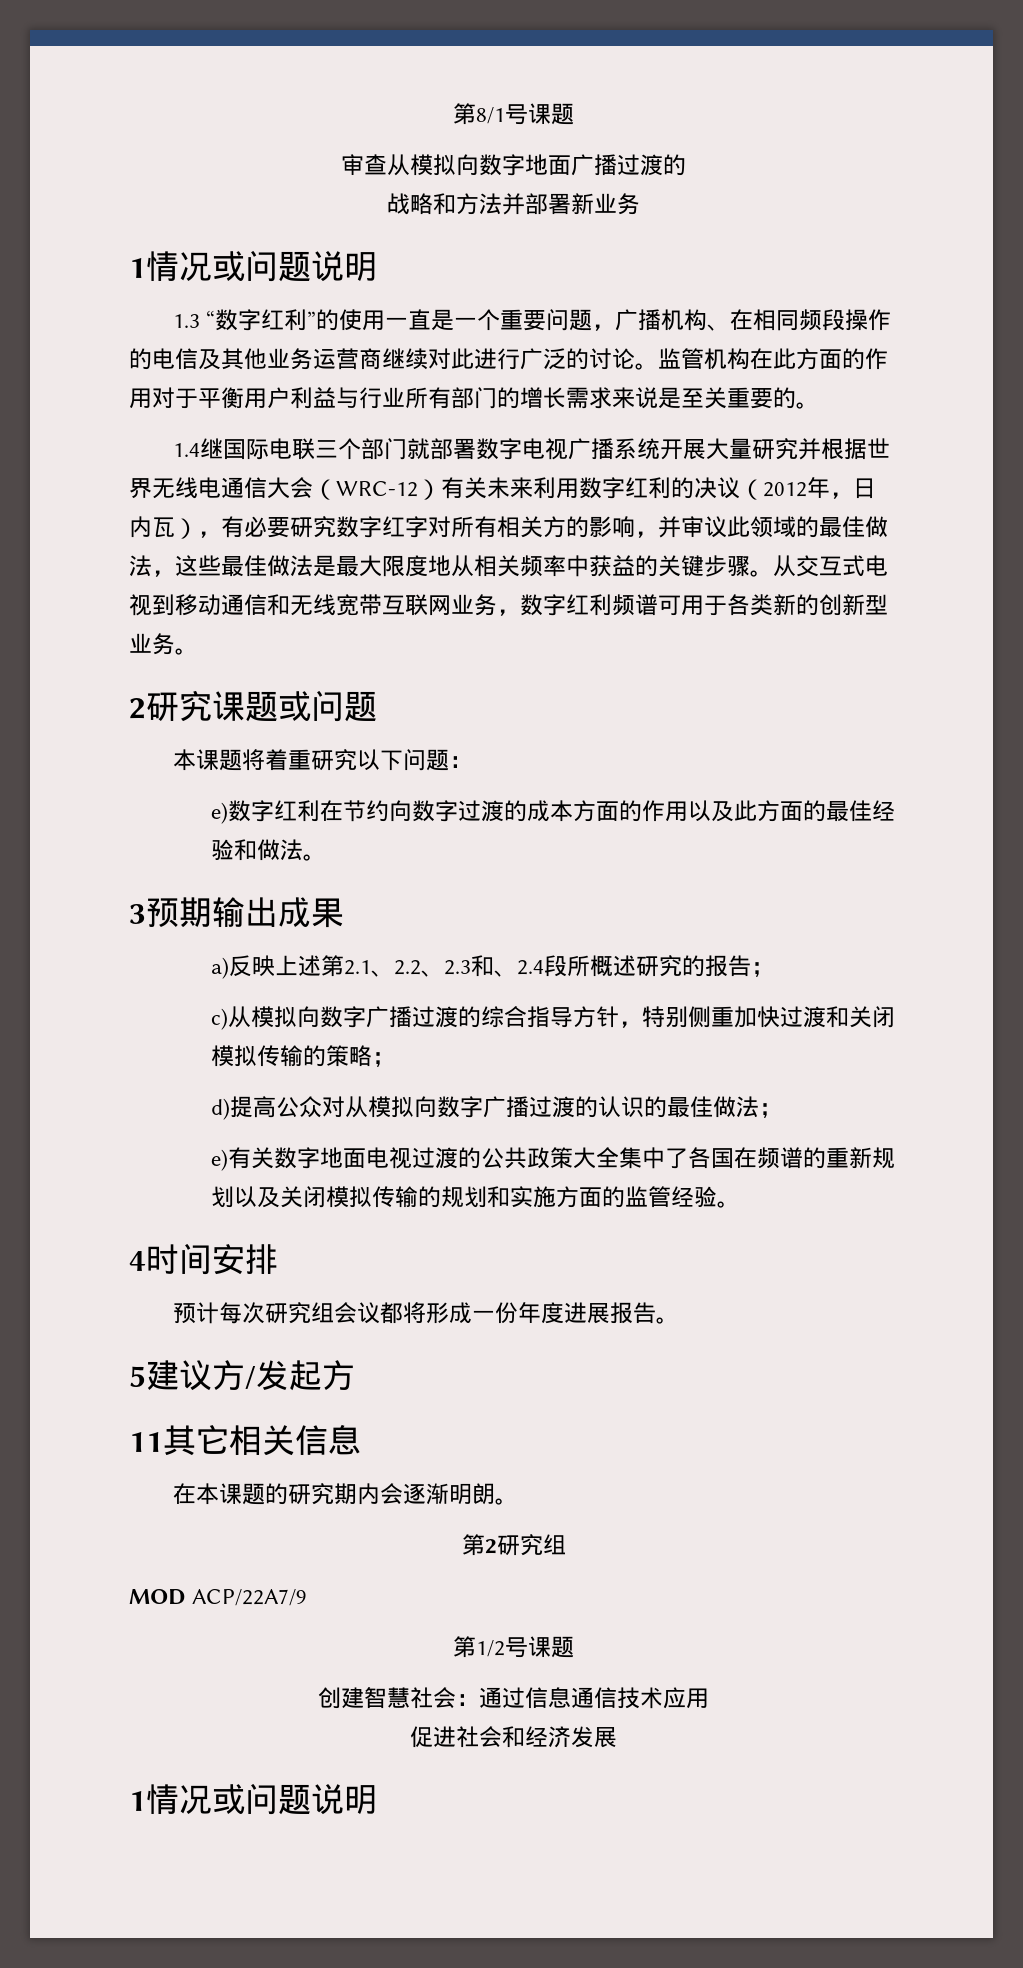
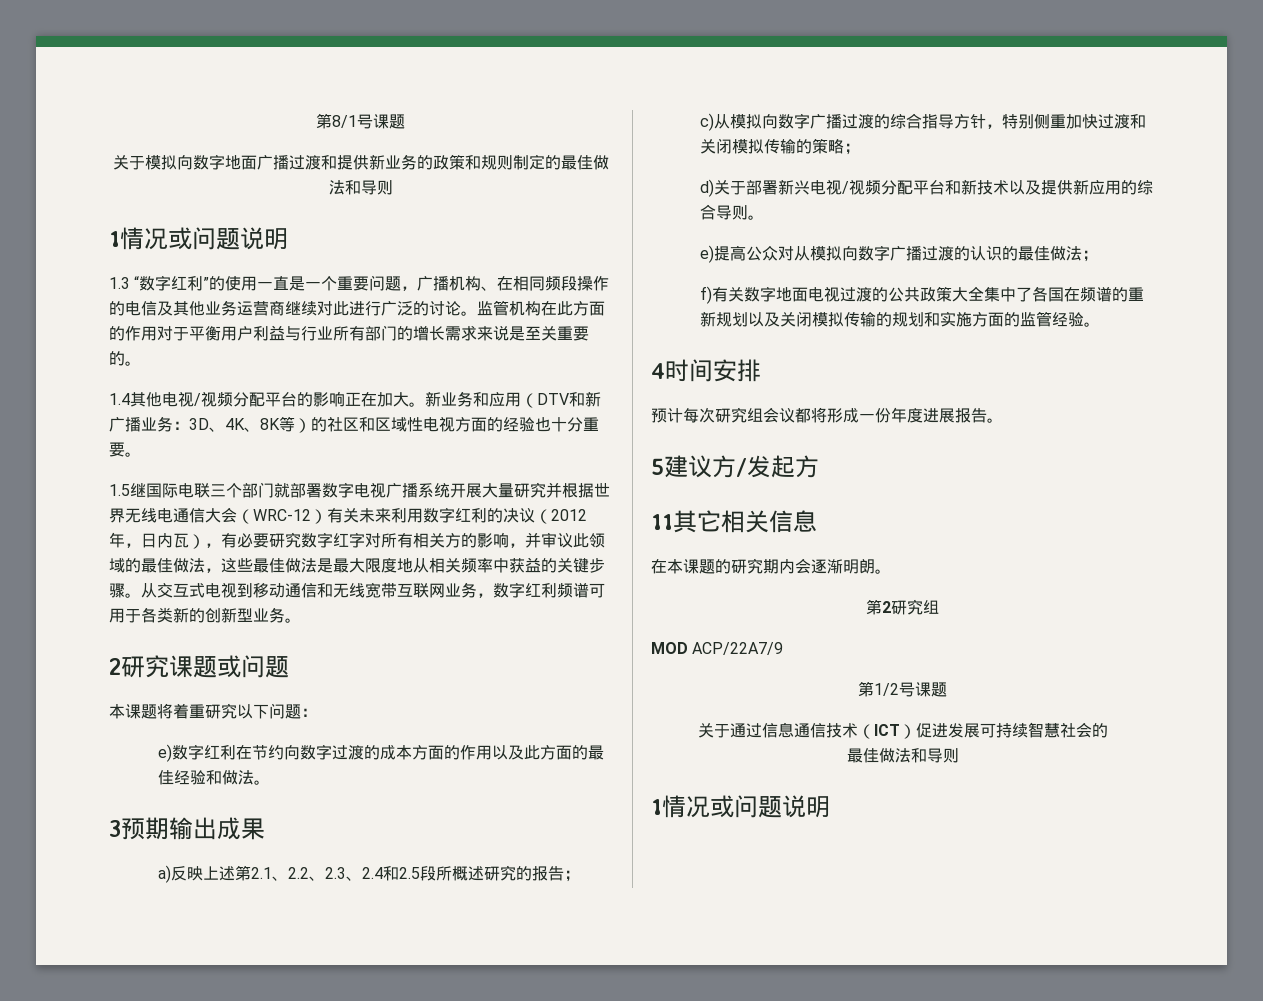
- 审查从模拟向数字地面广播过渡的
- 战略和方法并部署新业务
+ 关于模拟向数字地面广播过渡和提供新业务的政策和规则制定的最佳做法和导则
- 1.4继国际电联三个部门就部署数字电视广播系统开展大量研究并根据世界无线电通信大会（WRC-12）有关未来利用数字红利的决议（2012年，日内瓦），有必要研究数字红字对所有相关方的影响，并审议此领域的最佳做法，这些最佳做法是最大限度地从相关频率中获益的关键步骤。
+ 1.4其他电视/视频分配平台的影响正在加大。新业务和应用（DTV和新广播业务：3D、4K、8K等）的社区和区域性电视方面的经验也十分重要。
+ 1.5继国际电联三个部门就部署数字电视广播系统开展大量研究并根据世界无线电通信大会（WRC-12）有关未来利用数字红利的决议（2012年，日内瓦），有必要研究数字红字对所有相关方的影响，并审议此领域的最佳做法，这些最佳做法是最大限度地从相关频率中获益的关键步骤。
- a)反映上述第2.1、2.2、2.3和、2.4段所概述研究的报告；
+ a)反映上述第2.1、2.2、2.3、2.4和2.5段所概述研究的报告；
- d)提高公众对从模拟向数字广播过渡的认识的最佳做法；
+ d)关于部署新兴电视/视频分配平台和新技术以及提供新应用的综合导则。
+ e)提高公众对从模拟向数字广播过渡的认识的最佳做法；
- e)有关数字地面电视过渡的公共政策大全集中了各国在频谱的重新规划以及关闭模拟传输的规划和实施方面的监管经验。
+ f)有关数字地面电视过渡的公共政策大全集中了各国在频谱的重新规划以及关闭模拟传输的规划和实施方面的监管经验。
- 创建智慧社会：通过信息通信技术应用
- 促进社会和经济发展
+ 关于通过信息通信技术（ICT）促进发展可持续智慧社会的
+ 最佳做法和导则

